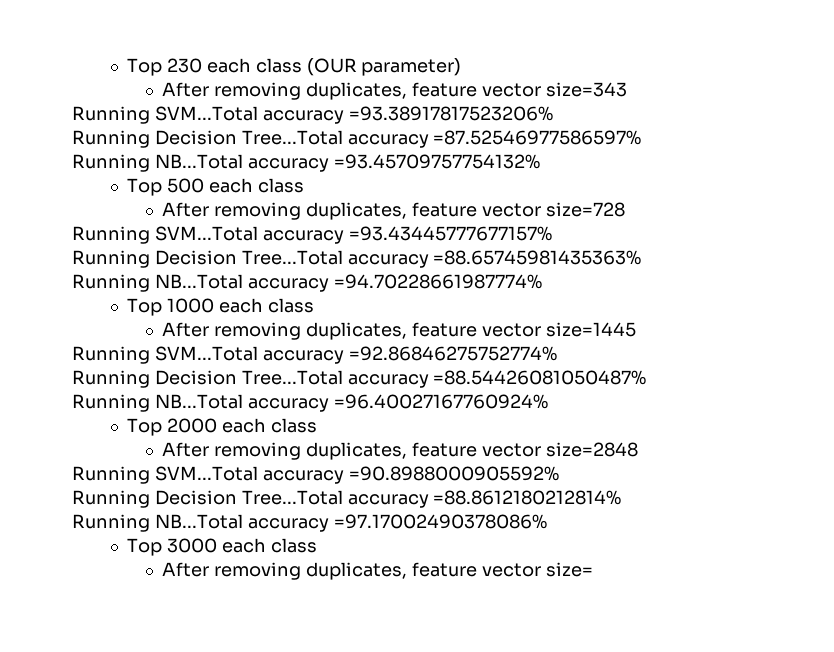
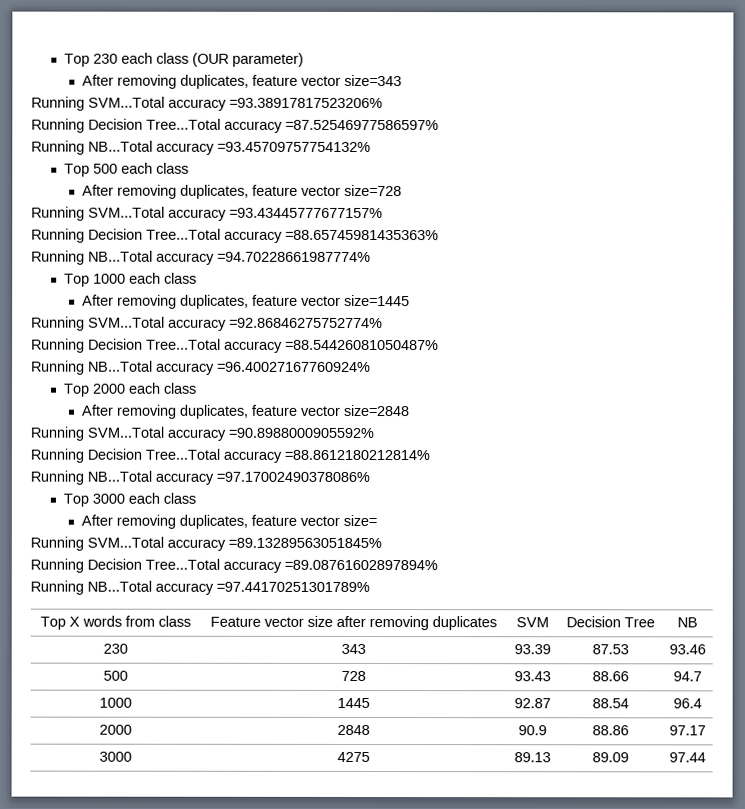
+ Running SVM...Total accuracy =89.13289563051845%
+ Running Decision Tree...Total accuracy =89.08761602897894%
+ Running NB...Total accuracy =97.44170251301789%
+ Top X words from class | Feature vector size after removing duplicates | SVM | Decision Tree | NB
+ 230 | 343 | 93.39 | 87.53 | 93.46
+ 500 | 728 | 93.43 | 88.66 | 94.7
+ 1000 | 1445 | 92.87 | 88.54 | 96.4
+ 2000 | 2848 | 90.9 | 88.86 | 97.17
+ 3000 | 4275 | 89.13 | 89.09 | 97.44

